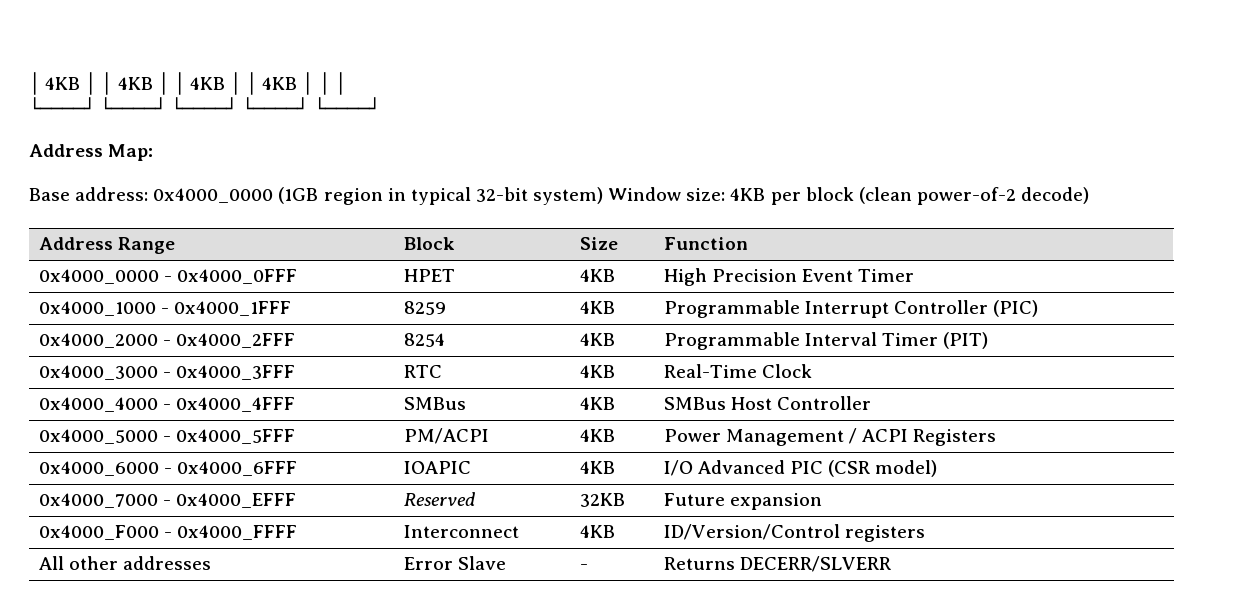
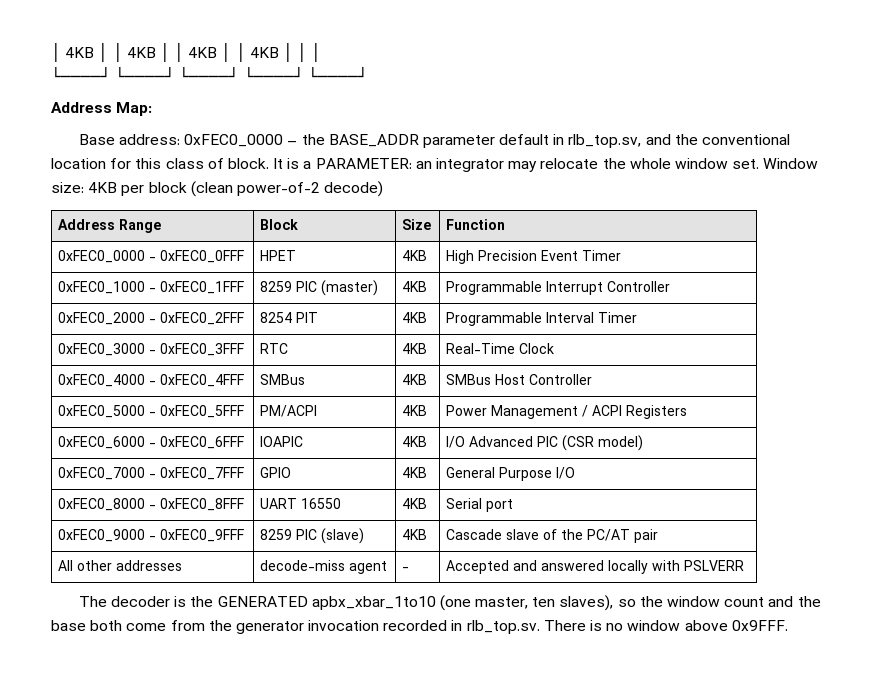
- Base address: 0x4000_0000 (1GB region in typical 32-bit system) Window size: 4KB per block (clean power-of-2 decode)
+ Base address: 0xFEC0_0000 – the BASE_ADDR parameter default in rlb_top.sv, and the conventional location for this class of block. It is a PARAMETER: an integrator may relocate the whole window set. Window size: 4KB per block (clean power-of-2 decode)
- 0x4000_0000 - 0x4000_0FFF | HPET | 4KB | High Precision Event Timer
+ 0xFEC0_0000 - 0xFEC0_0FFF | HPET | 4KB | High Precision Event Timer
- 0x4000_1000 - 0x4000_1FFF | 8259 | 4KB | Programmable Interrupt Controller (PIC)
- 0x4000_2000 - 0x4000_2FFF | 8254 | 4KB | Programmable Interval Timer (PIT)
- 0x4000_3000 - 0x4000_3FFF | RTC | 4KB | Real-Time Clock
+ 0xFEC0_1000 - 0xFEC0_1FFF | 8259 PIC (master) | 4KB | Programmable Interrupt Controller
+ 0xFEC0_2000 - 0xFEC0_2FFF | 8254 PIT | 4KB | Programmable Interval Timer
+ 0xFEC0_3000 - 0xFEC0_3FFF | RTC | 4KB | Real-Time Clock
- 0x4000_4000 - 0x4000_4FFF | SMBus | 4KB | SMBus Host Controller
+ 0xFEC0_4000 - 0xFEC0_4FFF | SMBus | 4KB | SMBus Host Controller
- 0x4000_5000 - 0x4000_5FFF | PM/ACPI | 4KB | Power Management / ACPI Registers
+ 0xFEC0_5000 - 0xFEC0_5FFF | PM/ACPI | 4KB | Power Management / ACPI Registers
- 0x4000_6000 - 0x4000_6FFF | IOAPIC | 4KB | I/O Advanced PIC (CSR model)
+ 0xFEC0_6000 - 0xFEC0_6FFF | IOAPIC | 4KB | I/O Advanced PIC (CSR model)
- 0x4000_7000 - 0x4000_EFFF | Reserved | 32KB | Future expansion
- 0x4000_F000 - 0x4000_FFFF | Interconnect | 4KB | ID/Version/Control registers
+ 0xFEC0_7000 - 0xFEC0_7FFF | GPIO | 4KB | General Purpose I/O
+ 0xFEC0_8000 - 0xFEC0_8FFF | UART 16550 | 4KB | Serial port
+ 0xFEC0_9000 - 0xFEC0_9FFF | 8259 PIC (slave) | 4KB | Cascade slave of the PC/AT pair
- All other addresses | Error Slave | - | Returns DECERR/SLVERR
+ All other addresses | decode-miss agent | - | Accepted and answered locally with PSLVERR
+ The decoder is the GENERATED apbx_xbar_1to10 (one master, ten slaves), so the window count and the base both come from the generator invocation recorded in rlb_top.sv. There is no window above 0x9FFF.

